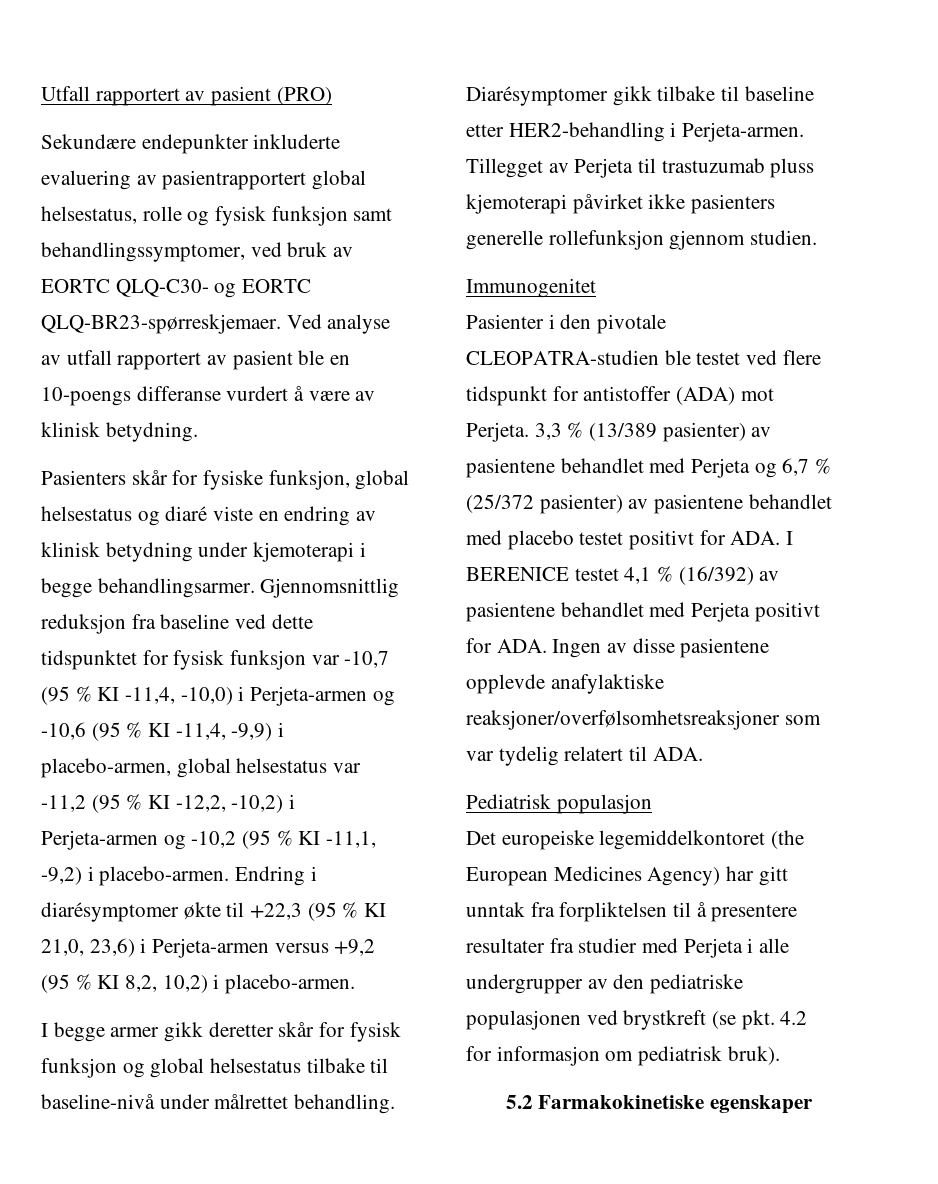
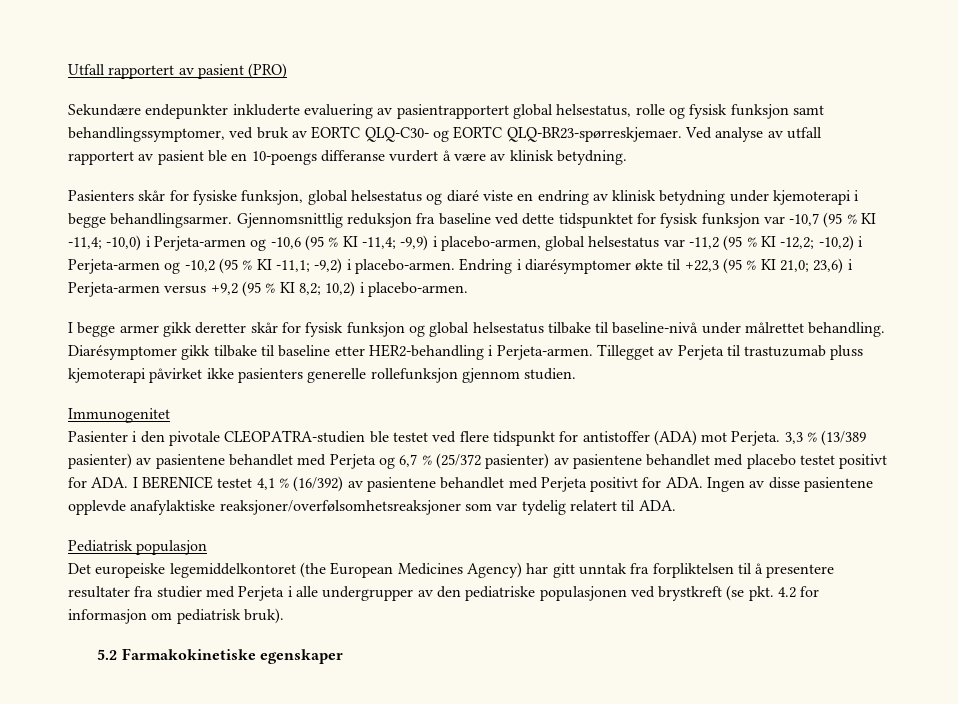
- Gjennomsnittlig reduksjon fra baseline ved dette tidspunktet for fysisk funksjon var -10,7 (95 % KI -11,4, -10,0) i Perjeta-armen og -10,6 (95 % KI -11,4, -9,9) i placebo-armen, global helsestatus var -11,2 (95 % KI -12,2, -10,2) i Perjeta-armen og -10,2 (95 % KI -11,1, -9,2) i placebo-armen.
+ Gjennomsnittlig reduksjon fra baseline ved dette tidspunktet for fysisk funksjon var -10,7 (95 % KI -11,4; -10,0) i Perjeta-armen og -10,6 (95 % KI -11,4; -9,9) i placebo-armen, global helsestatus var -11,2 (95 % KI -12,2; -10,2) i Perjeta-armen og -10,2 (95 % KI -11,1; -9,2) i placebo-armen.
- Endring i diarésymptomer økte til +22,3 (95 % KI 21,0, 23,6) i Perjeta-armen versus +9,2 (95 % KI 8,2, 10,2) i placebo-armen.
+ Endring i diarésymptomer økte til +22,3 (95 % KI 21,0; 23,6) i Perjeta-armen versus +9,2 (95 % KI 8,2; 10,2) i placebo-armen.

